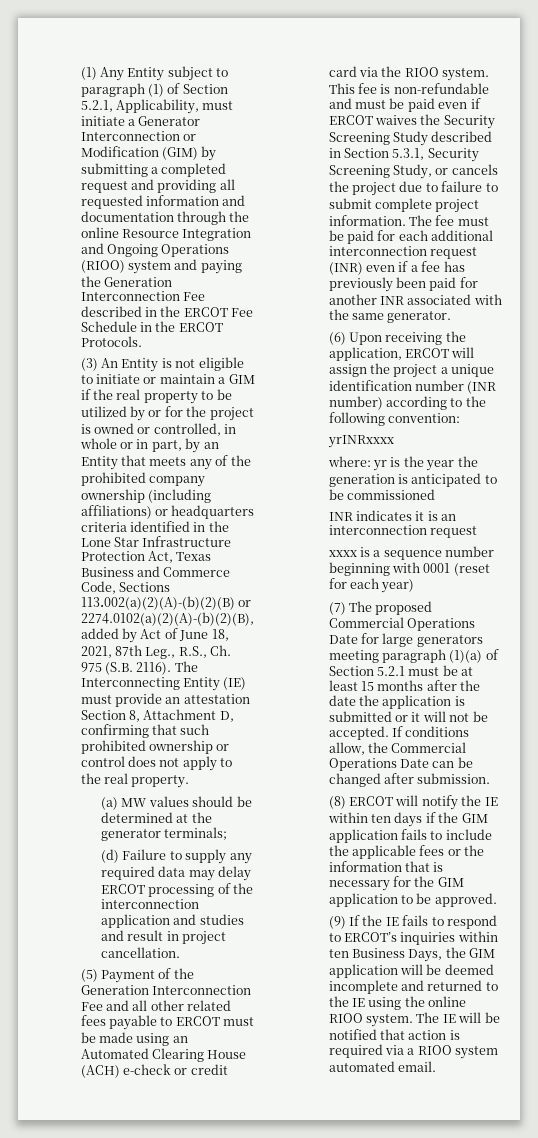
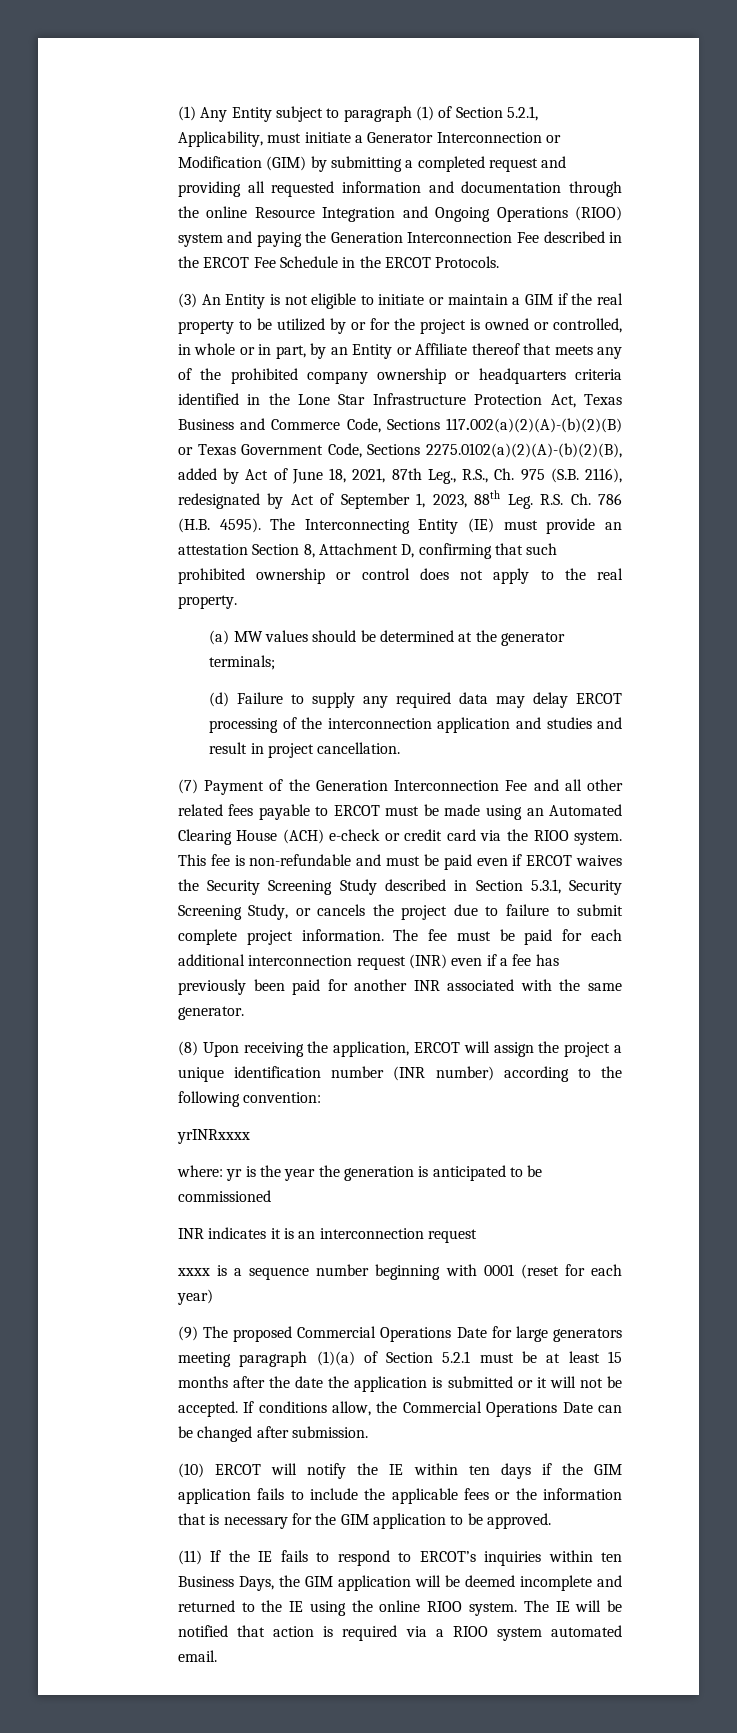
- (3) An Entity is not eligible to initiate or maintain a GIM if the real property to be utilized by or for the project is owned or controlled, in whole or in part, by an Entity that meets any of the prohibited company ownership (including affiliations) or headquarters criteria identified in the Lone Star Infrastructure Protection Act, Texas Business and Commerce Code, Sections 113.002(a)(2)(A)-(b)(2)(B) or 2274.0102(a)(2)(A)-(b)(2)(B), added by Act of June 18, 2021, 87th Leg., R.S., Ch. 975 (S.B. 2116).
+ (3) An Entity is not eligible to initiate or maintain a GIM if the real property to be utilized by or for the project is owned or controlled, in whole or in part, by an Entity or Affiliate thereof that meets any of the prohibited company ownership or headquarters criteria identified in the Lone Star Infrastructure Protection Act, Texas Business and Commerce Code, Sections 117.002(a)(2)(A)-(b)(2)(B) or Texas Government Code, Sections 2275.0102(a)(2)(A)-(b)(2)(B), added by Act of June 18, 2021, 87th Leg., R.S., Ch. 975 (S.B. 2116), redesignated by Act of September 1, 2023, 88th Leg. R.S. Ch. 786 (H.B. 4595).
- (5) Payment of the Generation Interconnection Fee and all other related fees payable to ERCOT must be made using an Automated Clearing House (ACH) e-check or credit card via the RIOO system.
+ (7) Payment of the Generation Interconnection Fee and all other related fees payable to ERCOT must be made using an Automated Clearing House (ACH) e-check or credit card via the RIOO system.
- (6) Upon receiving the application, ERCOT will assign the project a unique identification number (INR number) according to the following convention:
+ (8) Upon receiving the application, ERCOT will assign the project a unique identification number (INR number) according to the following convention:
- (7) The proposed Commercial Operations Date for large generators meeting paragraph (1)(a) of Section 5.2.1 must be at least 15 months after the date the application is submitted or it will not be accepted.
+ (9) The proposed Commercial Operations Date for large generators meeting paragraph (1)(a) of Section 5.2.1 must be at least 15 months after the date the application is submitted or it will not be accepted.
- (8) ERCOT will notify the IE within ten days if the GIM application fails to include the applicable fees or the information that is necessary for the GIM application to be approved.
+ (10) ERCOT will notify the IE within ten days if the GIM application fails to include the applicable fees or the information that is necessary for the GIM application to be approved.
- (9) If the IE fails to respond to ERCOT’s inquiries within ten Business Days, the GIM application will be deemed incomplete and returned to the IE using the online RIOO system.
+ (11) If the IE fails to respond to ERCOT’s inquiries within ten Business Days, the GIM application will be deemed incomplete and returned to the IE using the online RIOO system.

